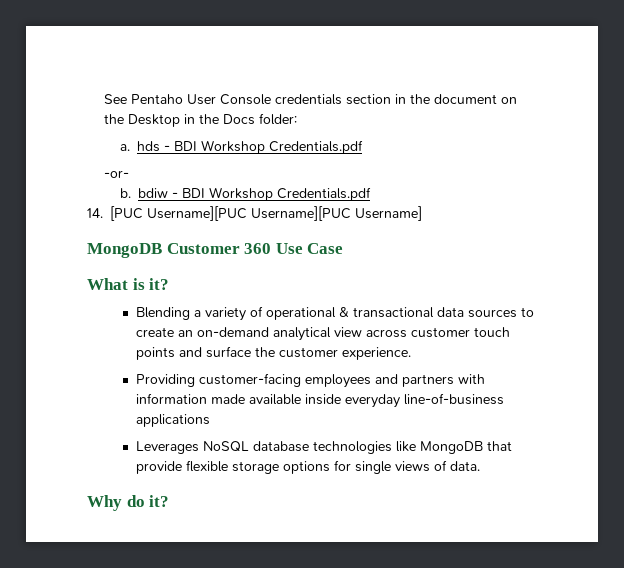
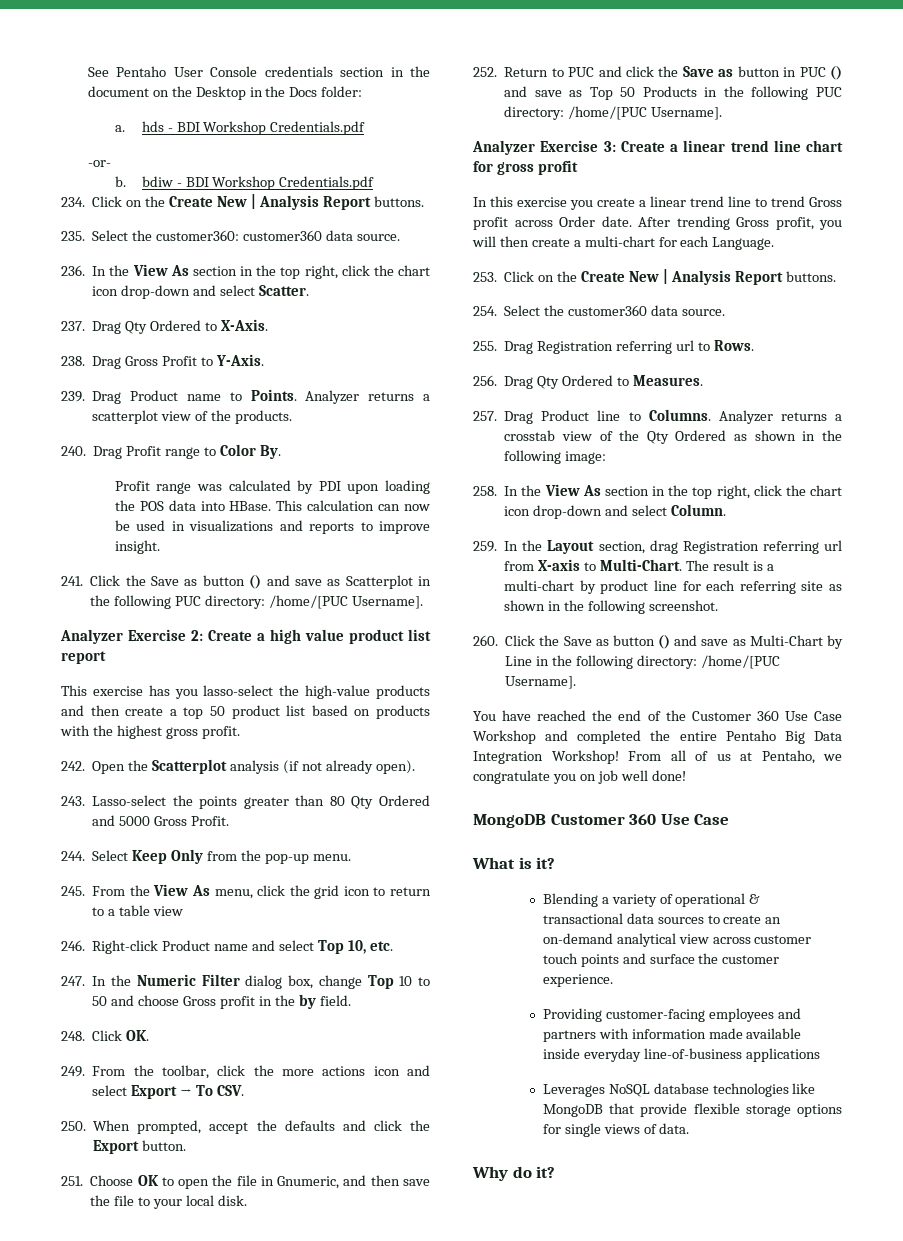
- 14. [PUC Username][PUC Username][PUC Username]
+ 234. Click on the Create New | Analysis Report buttons.
+ 235. Select the customer360: customer360 data source.
+ 236. In the View As section in the top right, click the chart icon drop-down and select Scatter.
+ 237. Drag Qty Ordered to X-Axis.
+ 238. Drag Gross Profit to Y-Axis.
+ 239. Drag Product name to Points. Analyzer returns a scatterplot view of the products.
+ 240. Drag Profit range to Color By.
+ Profit range was calculated by PDI upon loading the POS data into HBase. This calculation can now be used in visualizations and reports to improve insight.
+ 241. Click the Save as button () and save as Scatterplot in the following PUC directory: /home/[PUC Username].
+ Analyzer Exercise 2: Create a high value product list report
+ This exercise has you lasso-select the high-value products and then create a top 50 product list based on products with the highest gross profit.
+ 242. Open the Scatterplot analysis (if not already open).
+ 243. Lasso-select the points greater than 80 Qty Ordered and 5000 Gross Profit.
+ 244. Select Keep Only from the pop-up menu.
+ 245. From the View As menu, click the grid icon to return to a table view
+ 246. Right-click Product name and select Top 10, etc.
+ 247. In the Numeric Filter dialog box, change Top 10 to 50 and choose Gross profit in the by field.
+ 248. Click OK.
+ 249. From the toolbar, click the more actions icon and select Export → To CSV.
+ 250. When prompted, accept the defaults and click the Export button.
+ 251. Choose OK to open the file in Gnumeric, and then save the file to your local disk.
+ 252. Return to PUC and click the Save as button in PUC () and save as Top 50 Products in the following PUC directory: /home/[PUC Username].
+ Analyzer Exercise 3: Create a linear trend line chart for gross profit
+ In this exercise you create a linear trend line to trend Gross profit across Order date. After trending Gross profit, you will then create a multi-chart for each Language.
+ 253. Click on the Create New | Analysis Report buttons.
+ 254. Select the customer360 data source.
+ 255. Drag Registration referring url to Rows.
+ 256. Drag Qty Ordered to Measures.
+ 257. Drag Product line to Columns. Analyzer returns a crosstab view of the Qty Ordered as shown in the following image:
+ 258. In the View As section in the top right, click the chart icon drop-down and select Column.
+ 259. In the Layout section, drag Registration referring url from X-axis to Multi-Chart. The result is a multi-chart by product line for each referring site as shown in the following screenshot.
+ 260. Click the Save as button () and save as Multi-Chart by Line in the following directory: /home/[PUC Username].
+ You have reached the end of the Customer 360 Use Case Workshop and completed the entire Pentaho Big Data Integration Workshop! From all of us at Pentaho, we congratulate you on job well done!

